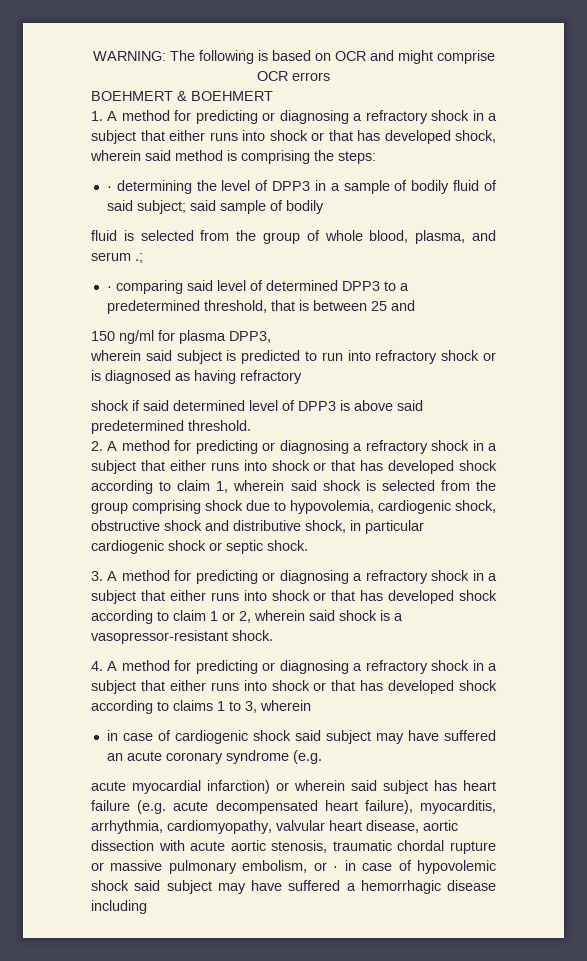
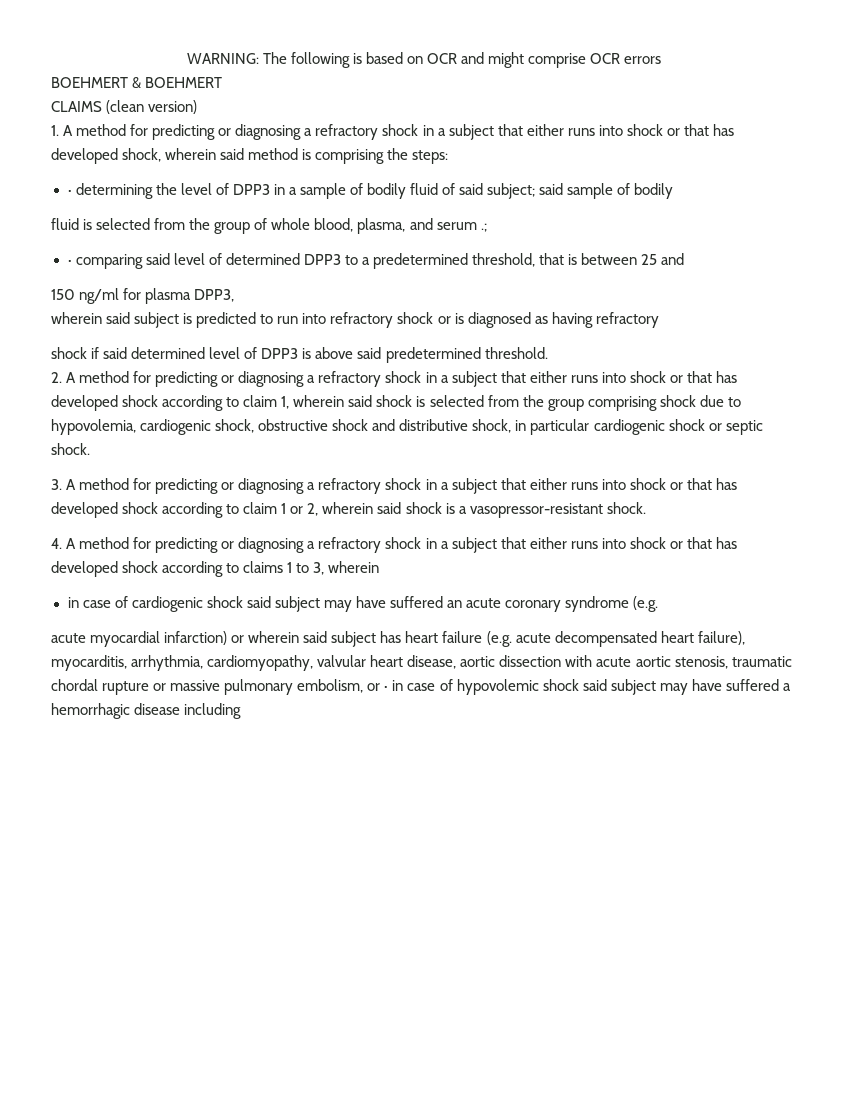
+ CLAIMS (clean version)

